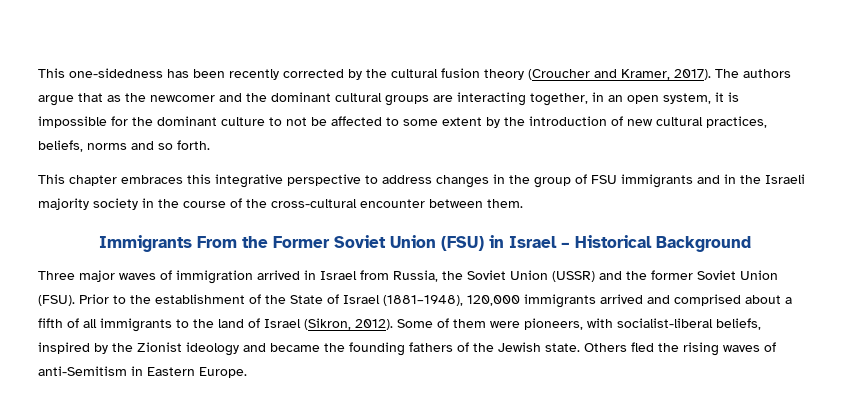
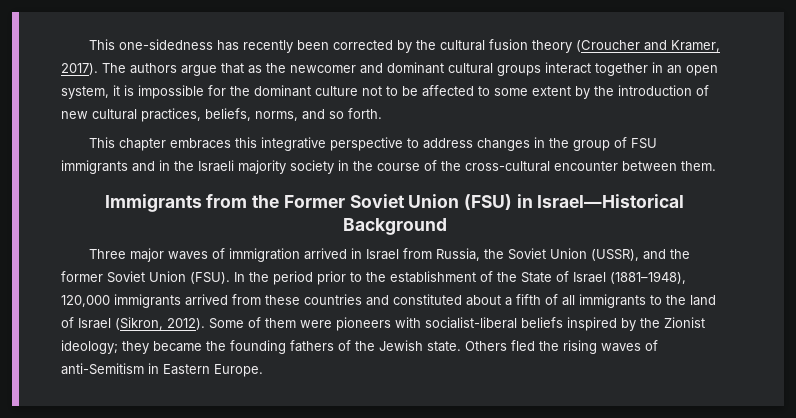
- This one-sidedness has been recently corrected by the cultural fusion theory (Croucher and Kramer, 2017).
+ This one-sidedness has recently been corrected by the cultural fusion theory (Croucher and Kramer, 2017).
- The authors argue that as the newcomer and the dominant cultural groups are interacting together, in an open system, it is impossible for the dominant culture to not be affected to some extent by the introduction of new cultural practices, beliefs, norms and so forth.
+ The authors argue that as the newcomer and dominant cultural groups interact together in an open system, it is impossible for the dominant culture not to be affected to some extent by the introduction of new cultural practices, beliefs, norms, and so forth.
- Immigrants From the Former Soviet Union (FSU) in Israel – Historical Background
+ Immigrants from the Former Soviet Union (FSU) in Israel—Historical Background
- Three major waves of immigration arrived in Israel from Russia, the Soviet Union (USSR) and the former Soviet Union (FSU).
+ Three major waves of immigration arrived in Israel from Russia, the Soviet Union (USSR), and the former Soviet Union (FSU).
- Prior to the establishment of the State of Israel (1881–1948), 120,000 immigrants arrived and comprised about a fifth of all immigrants to the land of Israel (Sikron, 2012).
+ In the period prior to the establishment of the State of Israel (1881–1948), 120,000 immigrants arrived from these countries and constituted about a fifth of all immigrants to the land of Israel (Sikron, 2012).
- Some of them were pioneers, with socialist-liberal beliefs, inspired by the Zionist ideology and became the founding fathers of the Jewish state.
+ Some of them were pioneers with socialist-liberal beliefs inspired by the Zionist ideology; they became the founding fathers of the Jewish state.

